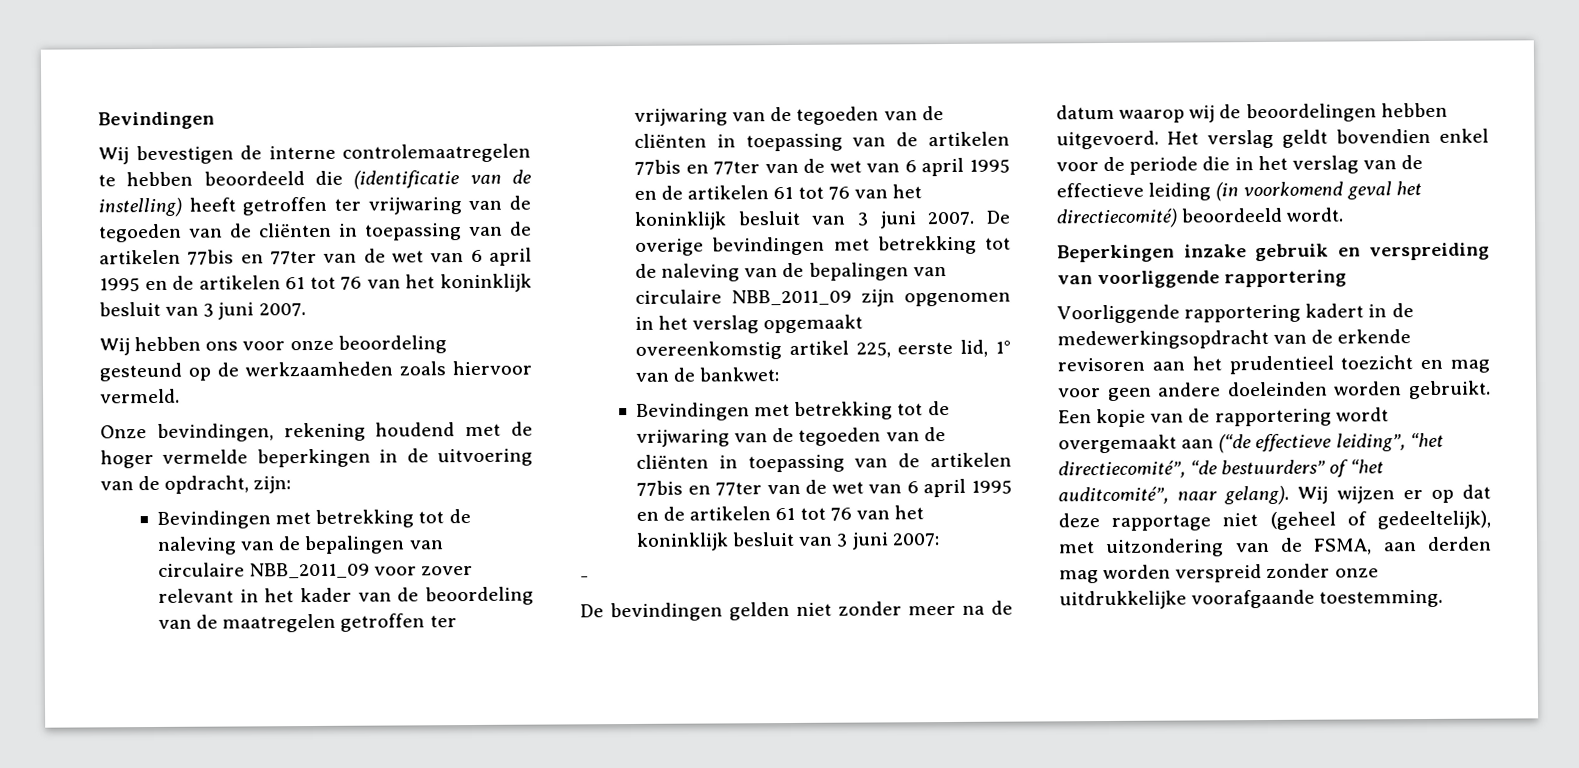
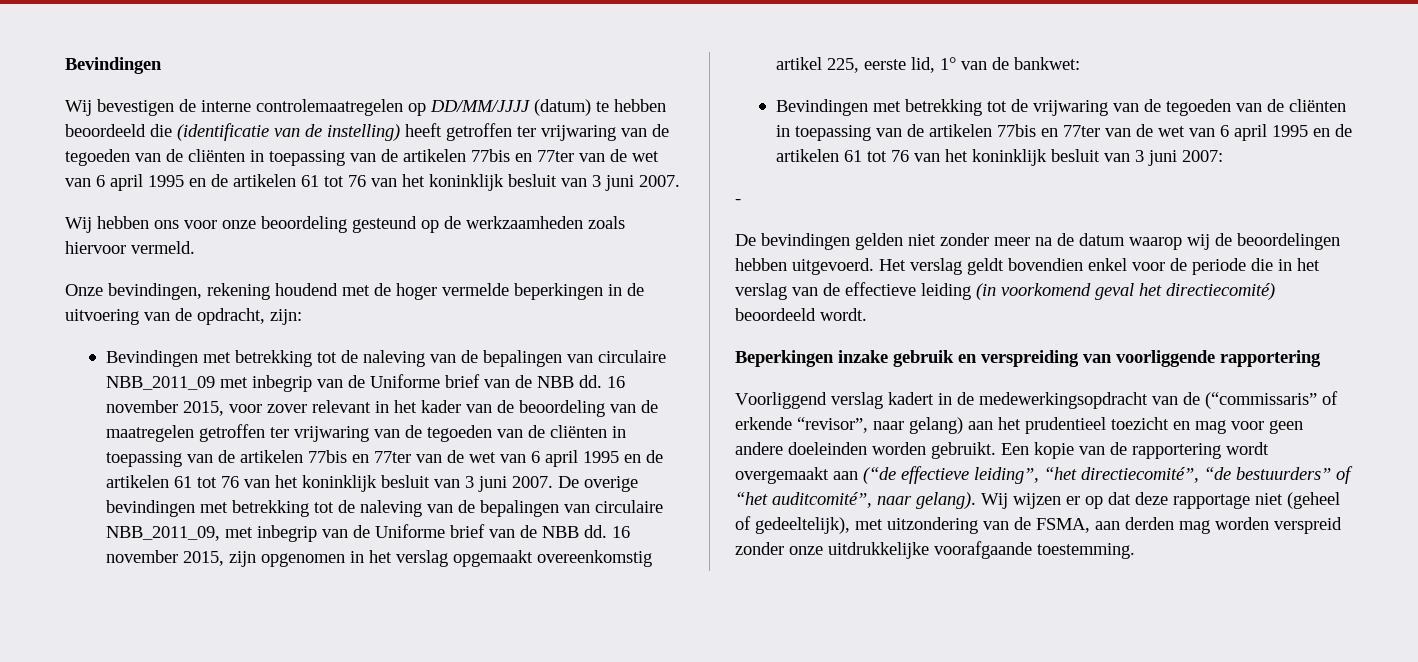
- Wij bevestigen de interne controlemaatregelen te hebben beoordeeld die (identificatie van de instelling) heeft getroffen ter vrijwaring van de tegoeden van de cliënten in toepassing van de artikelen 77bis en 77ter van de wet van 6 april 1995 en de artikelen 61 tot 76 van het koninklijk besluit van 3 juni 2007.
+ Wij bevestigen de interne controlemaatregelen op DD/MM/JJJJ (datum) te hebben beoordeeld die (identificatie van de instelling) heeft getroffen ter vrijwaring van de tegoeden van de cliënten in toepassing van de artikelen 77bis en 77ter van de wet van 6 april 1995 en de artikelen 61 tot 76 van het koninklijk besluit van 3 juni 2007.
- Bevindingen met betrekking tot de naleving van de bepalingen van circulaire NBB_2011_09 voor zover relevant in het kader van de beoordeling van de maatregelen getroffen ter vrijwaring van de tegoeden van de cliënten in toepassing van de artikelen 77bis en 77ter van de wet van 6 april 1995 en de artikelen 61 tot 76 van het koninklijk besluit van 3 juni 2007.
+ Bevindingen met betrekking tot de naleving van de bepalingen van circulaire NBB_2011_09 met inbegrip van de Uniforme brief van de NBB dd. 16 november 2015, voor zover relevant in het kader van de beoordeling van de maatregelen getroffen ter vrijwaring van de tegoeden van de cliënten in toepassing van de artikelen 77bis en 77ter van de wet van 6 april 1995 en de artikelen 61 tot 76 van het koninklijk besluit van 3 juni 2007.
- De overige bevindingen met betrekking tot de naleving van de bepalingen van circulaire NBB_2011_09 zijn opgenomen in het verslag opgemaakt overeenkomstig artikel 225, eerste lid, 1° van de bankwet:
+ De overige bevindingen met betrekking tot de naleving van de bepalingen van circulaire NBB_2011_09, met inbegrip van de Uniforme brief van de NBB dd. 16 november 2015, zijn opgenomen in het verslag opgemaakt overeenkomstig artikel 225, eerste lid, 1° van de bankwet:
- Voorliggende rapportering kadert in de medewerkingsopdracht van de erkende revisoren aan het prudentieel toezicht en mag voor geen andere doeleinden worden gebruikt.
+ Voorliggend verslag kadert in de medewerkingsopdracht van de (“commissaris” of erkende “revisor”, naar gelang) aan het prudentieel toezicht en mag voor geen andere doeleinden worden gebruikt.

